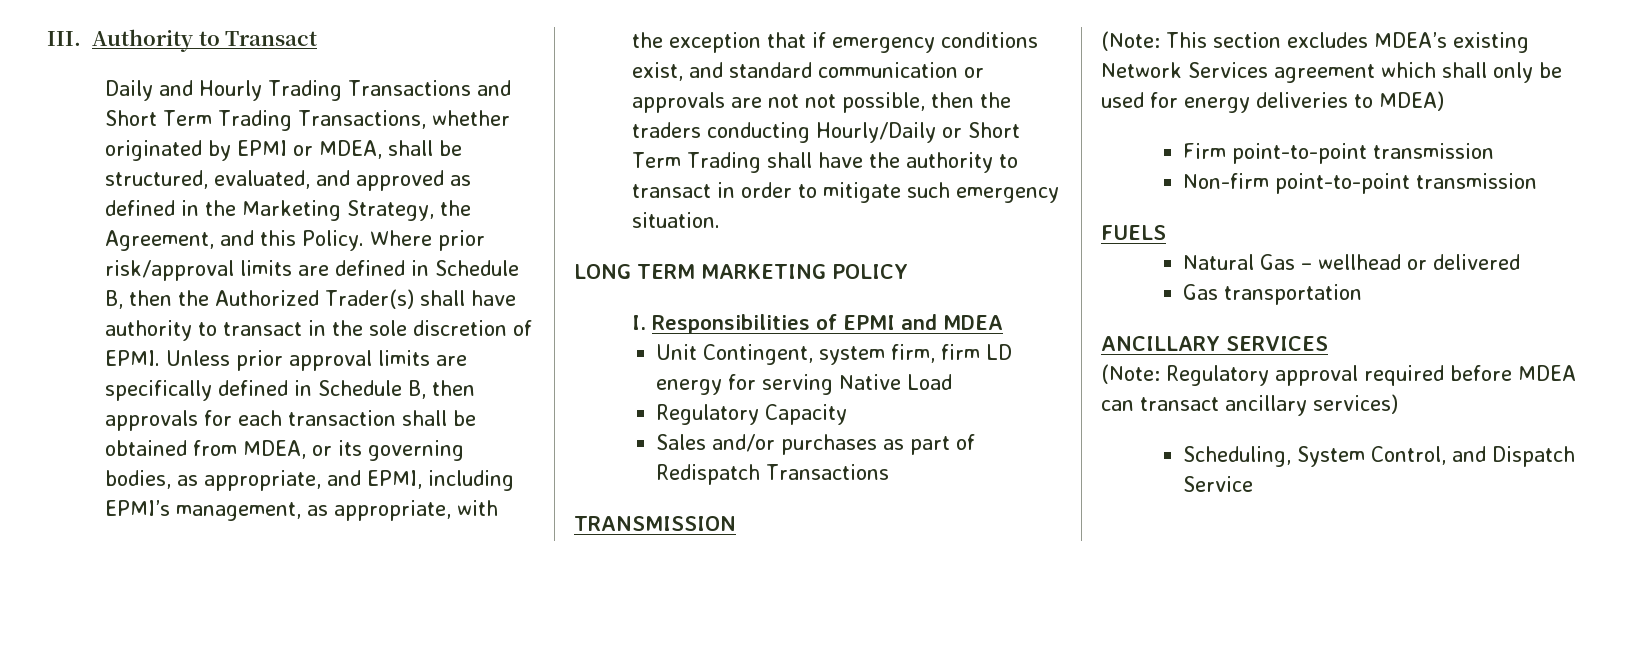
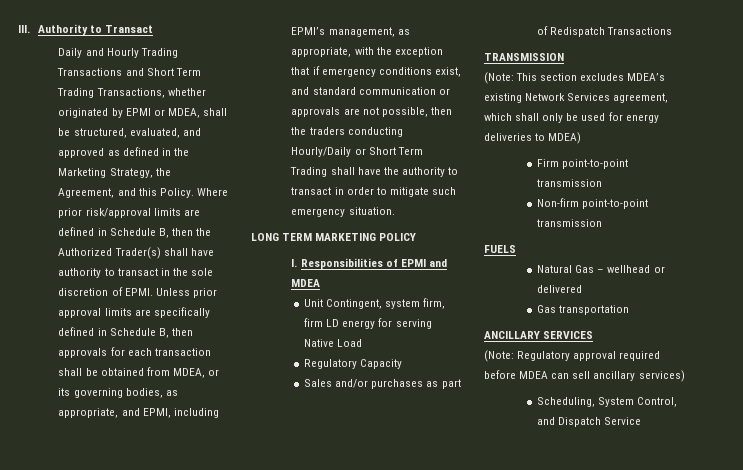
- Unless prior approval limits are specifically defined in Schedule B, then approvals for each transaction shall be obtained from MDEA, or its governing bodies, as appropriate, and EPMI, including EPMI’s management, as appropriate, with the exception that if emergency conditions exist, and standard communication or approvals are not not possible, then the traders conducting Hourly/Daily or Short Term Trading shall have the authority to transact in order to mitigate such emergency situation.
+ Unless prior approval limits are specifically defined in Schedule B, then approvals for each transaction shall be obtained from MDEA, or its governing bodies, as appropriate, and EPMI, including EPMI’s management, as appropriate, with the exception that if emergency conditions exist, and standard communication or approvals are not possible, then the traders conducting Hourly/Daily or Short Term Trading shall have the authority to transact in order to mitigate such emergency situation.
- (Note: This section excludes MDEA’s existing Network Services agreement which shall only be used for energy deliveries to MDEA)
+ (Note: This section excludes MDEA’s existing Network Services agreement, which shall only be used for energy deliveries to MDEA)
- (Note: Regulatory approval required before MDEA can transact ancillary services)
+ (Note: Regulatory approval required before MDEA can sell ancillary services)

